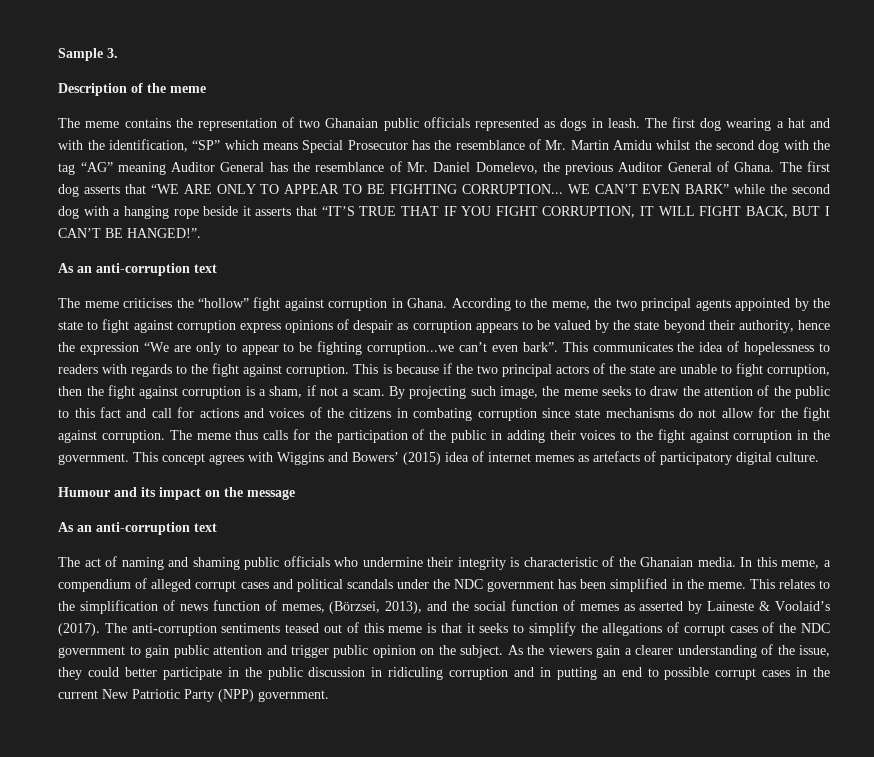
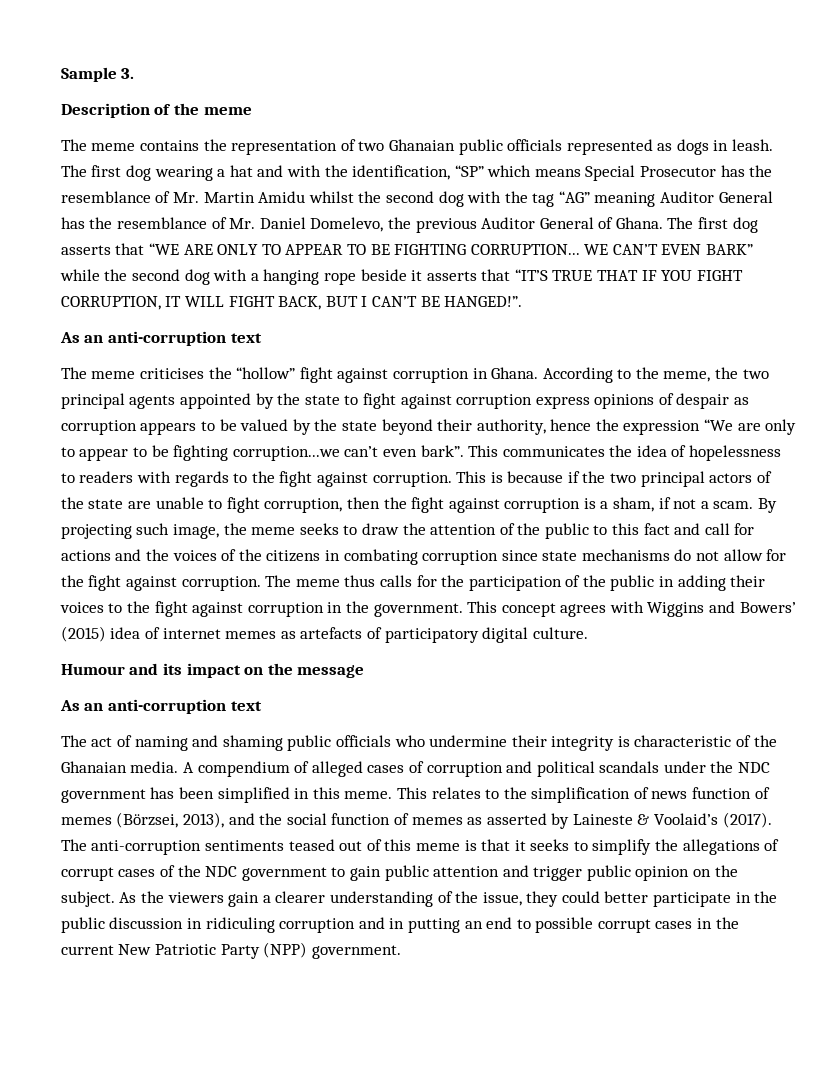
- By projecting such image, the meme seeks to draw the attention of the public to this fact and call for actions and voices of the citizens in combating corruption since state mechanisms do not allow for the fight against corruption.
+ By projecting such image, the meme seeks to draw the attention of the public to this fact and call for actions and the voices of the citizens in combating corruption since state mechanisms do not allow for the fight against corruption.
- In this meme, a compendium of alleged corrupt cases and political scandals under the NDC government has been simplified in the meme.
+ A compendium of alleged cases of corruption and political scandals under the NDC government has been simplified in this meme.
- This relates to the simplification of news function of memes, (Börzsei, 2013), and the social function of memes as asserted by Laineste & Voolaid’s (2017).
+ This relates to the simplification of news function of memes (Börzsei, 2013), and the social function of memes as asserted by Laineste & Voolaid’s (2017).

